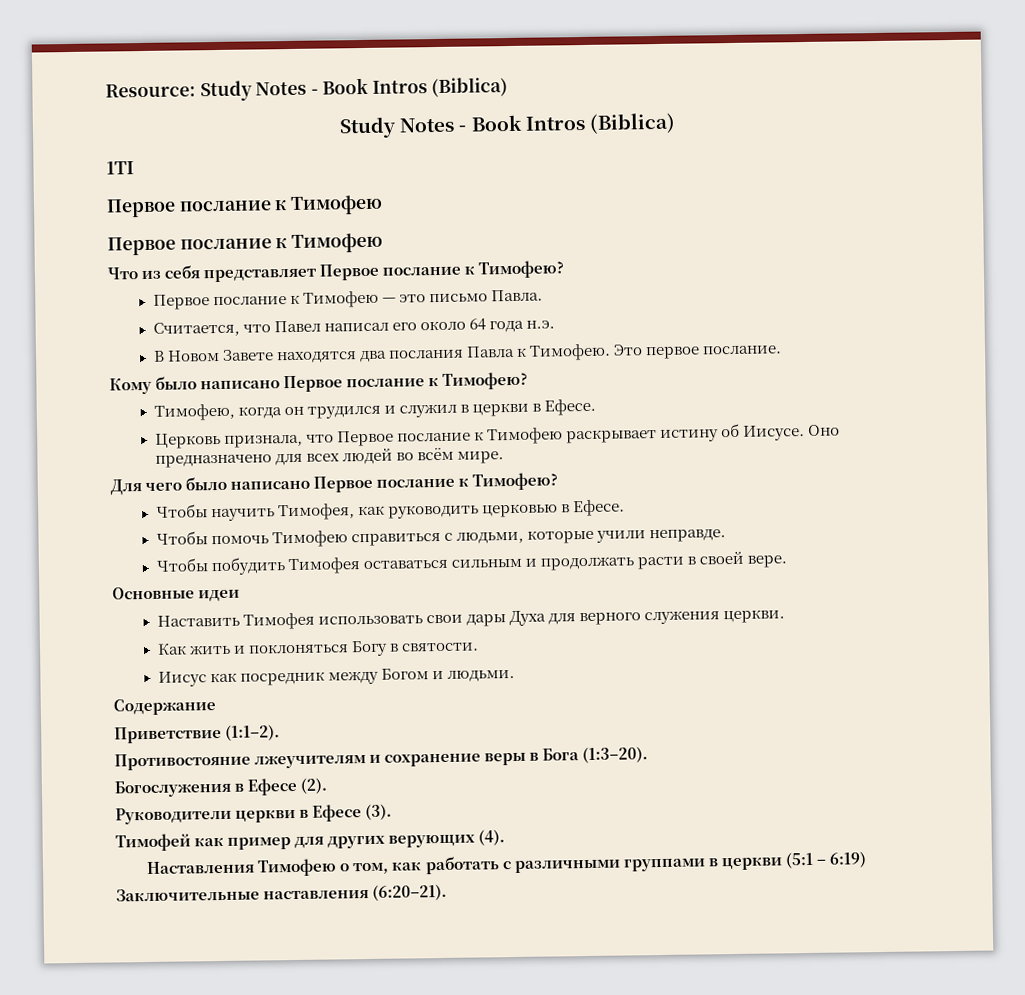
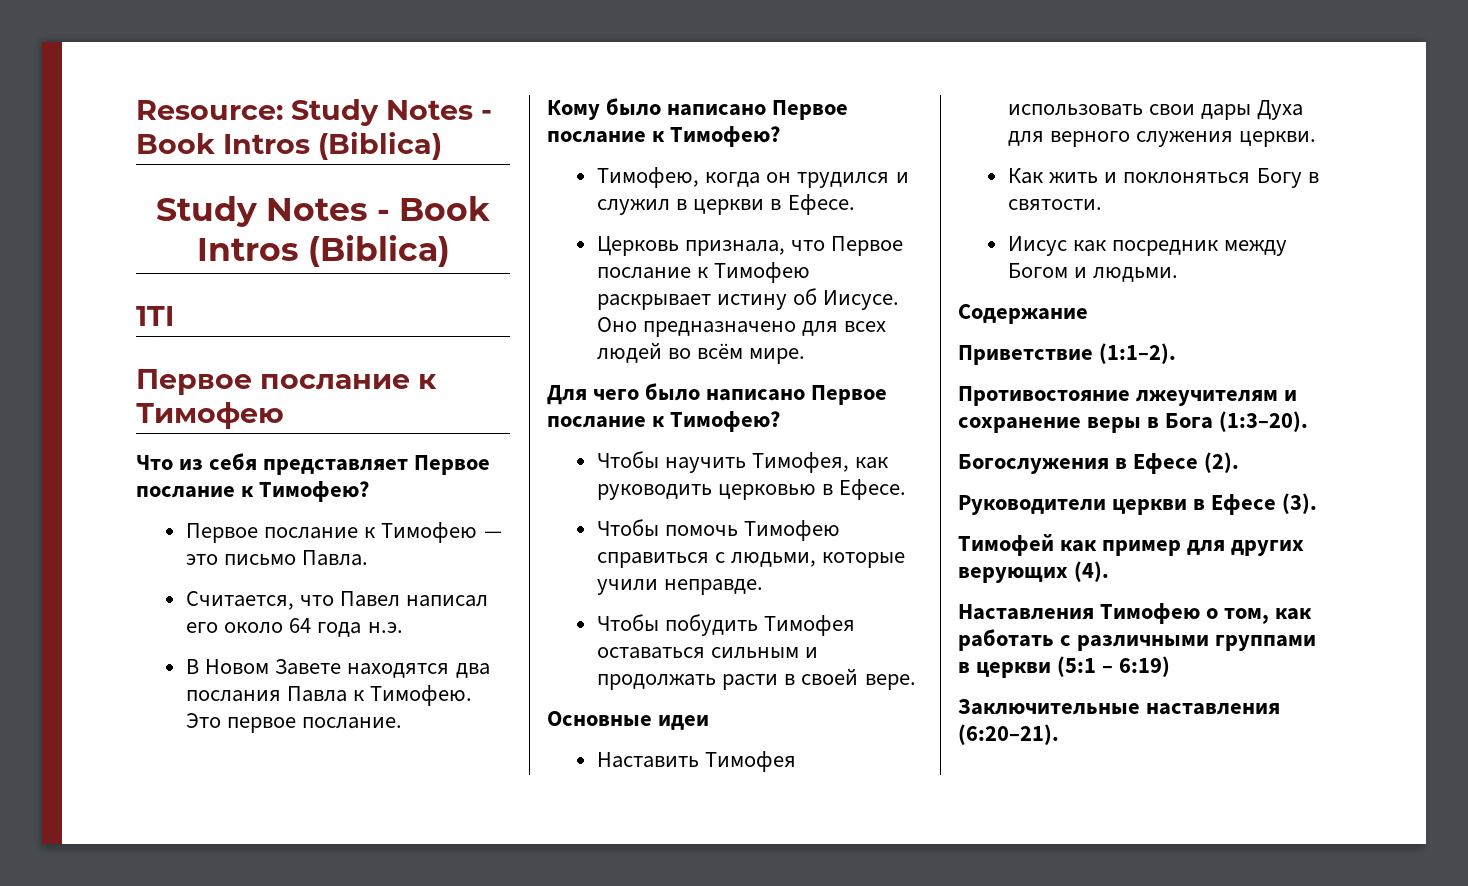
  1TI
- Первое послание к Тимофею

